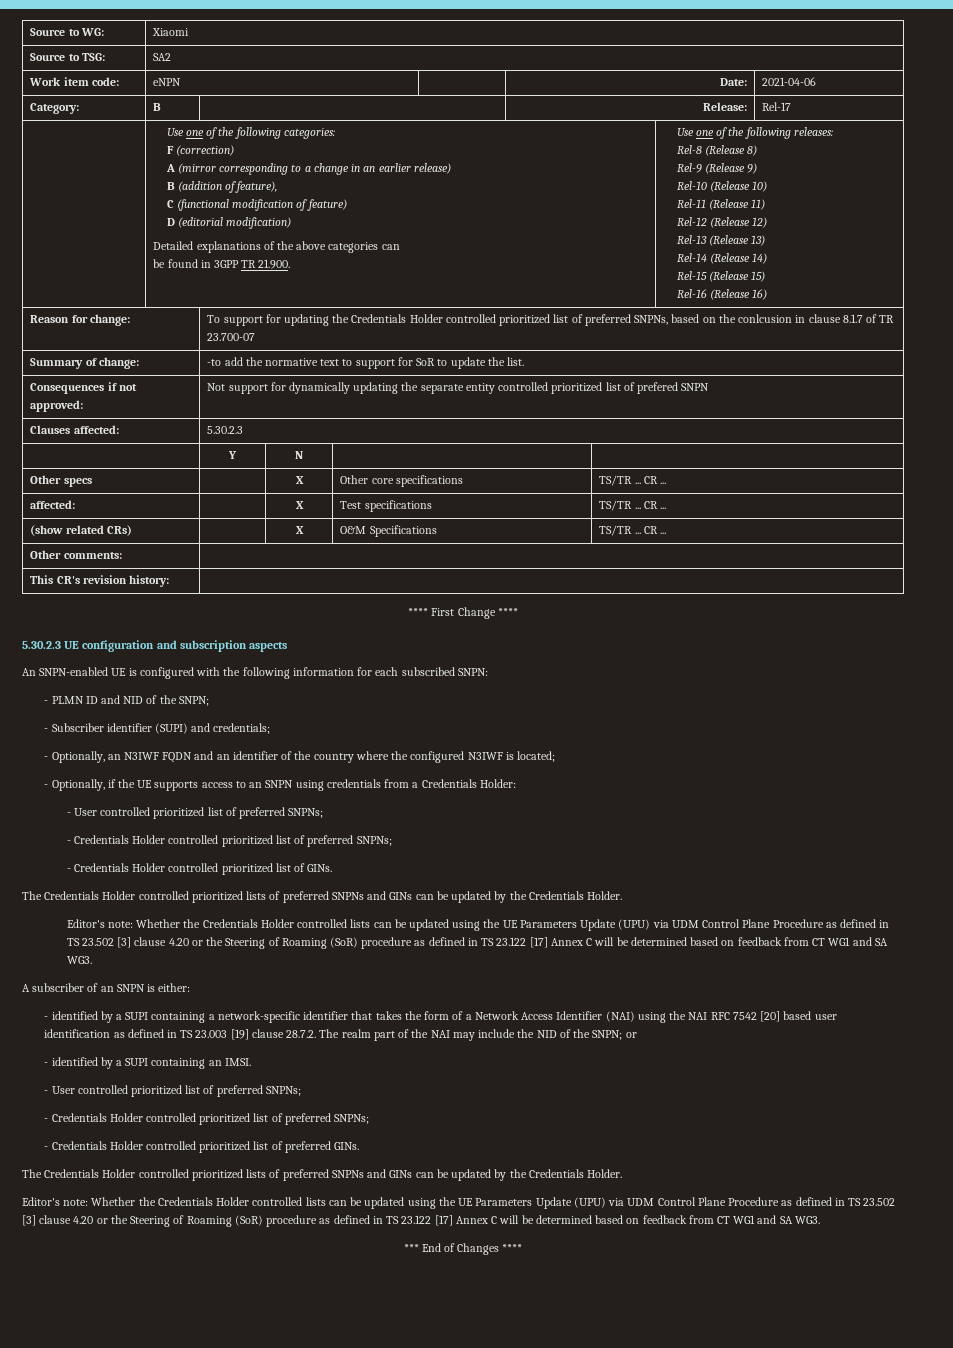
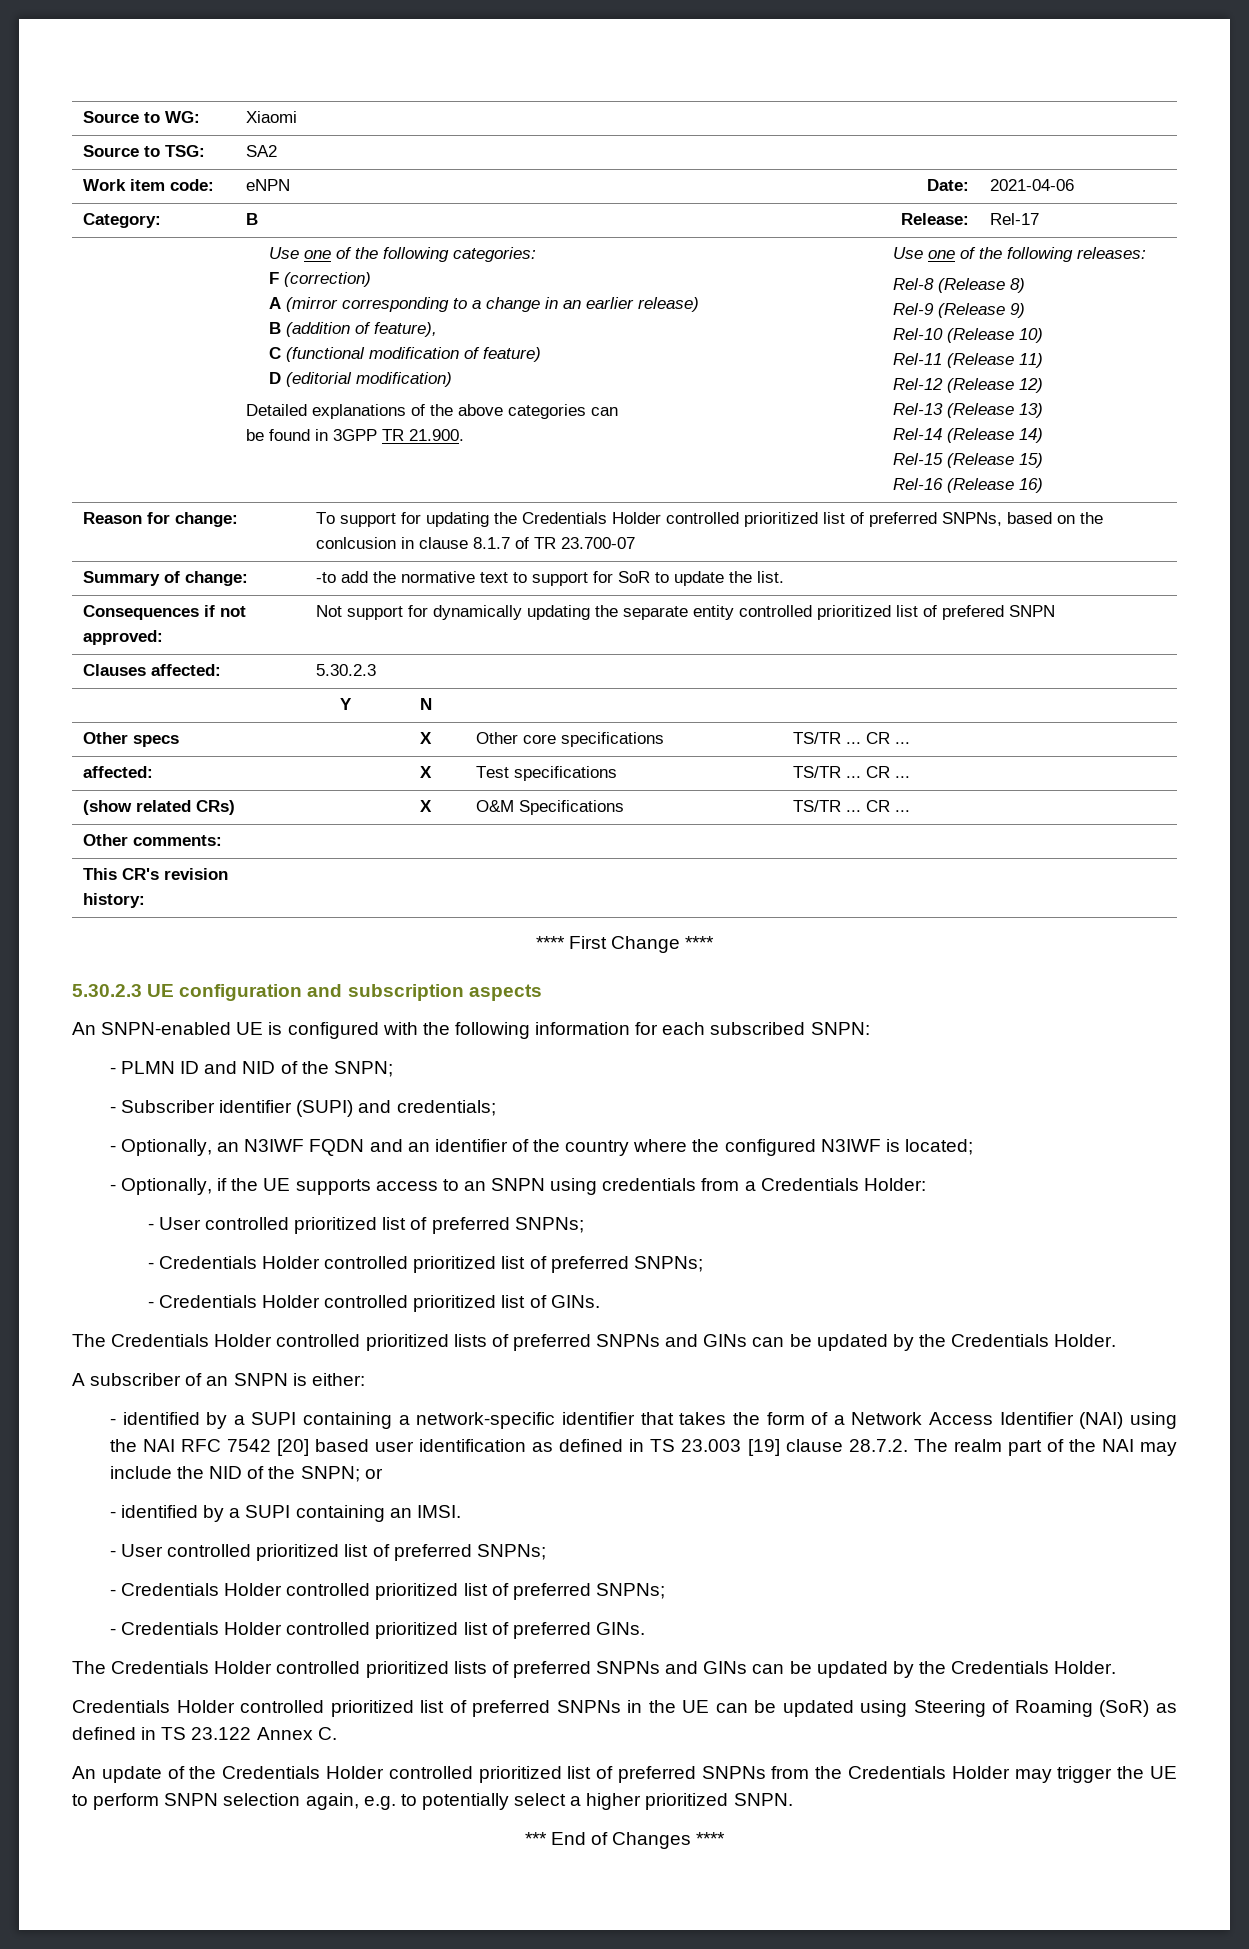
  - Credentials Holder controlled prioritized list of GINs.
  The Credentials Holder controlled prioritized lists of preferred SNPNs and GINs can be updated by the Credentials Holder.
- Editor's note: Whether the Credentials Holder controlled lists can be updated using the UE Parameters Update (UPU) via UDM Control Plane Procedure as defined in TS 23.502 [3] clause 4.20 or the Steering of Roaming (SoR) procedure as defined in TS 23.122 [17] Annex C will be determined based on feedback from CT WG1 and SA WG3.
  - Credentials Holder controlled prioritized list of preferred GINs.
  The Credentials Holder controlled prioritized lists of preferred SNPNs and GINs can be updated by the Credentials Holder.
- Editor's note: Whether the Credentials Holder controlled lists can be updated using the UE Parameters Update (UPU) via UDM Control Plane Procedure as defined in TS 23.502 [3] clause 4.20 or the Steering of Roaming (SoR) procedure as defined in TS 23.122 [17] Annex C will be determined based on feedback from CT WG1 and SA WG3.
+ Credentials Holder controlled prioritized list of preferred SNPNs in the UE can be updated using Steering of Roaming (SoR) as defined in TS 23.122 Annex C.
+ An update of the Credentials Holder controlled prioritized list of preferred SNPNs from the Credentials Holder may trigger the UE to perform SNPN selection again, e.g. to potentially select a higher prioritized SNPN.

